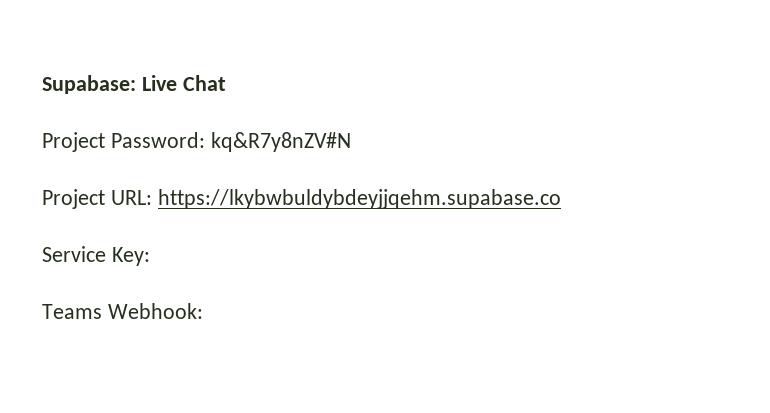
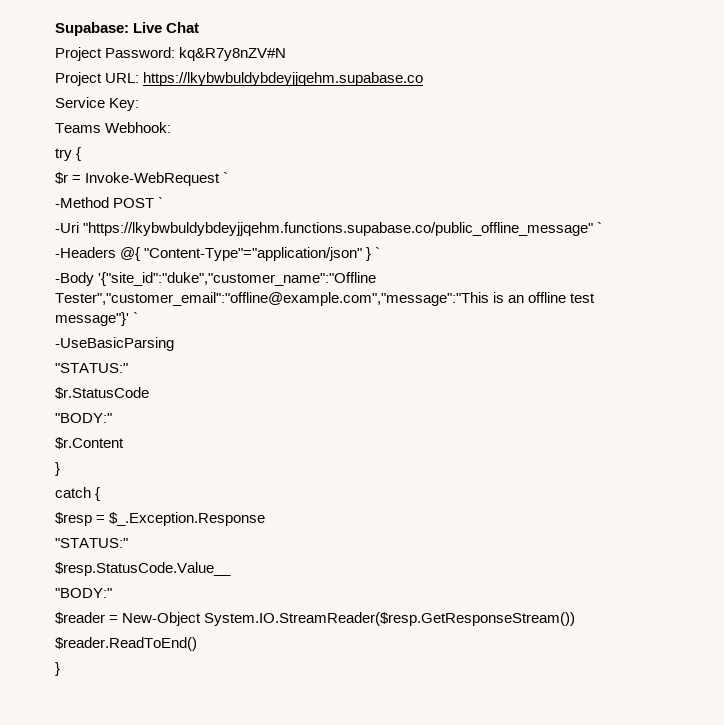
+ try {
+ $r = Invoke-WebRequest `
+ -Method POST `
+ -Uri "https://lkybwbuldybdeyjjqehm.functions.supabase.co/public_offline_message" `
+ -Headers @{ "Content-Type"="application/json" } `
+ -Body '{"site_id":"duke","customer_name":"Offline Tester","customer_email":"offline@example.com","message":"This is an offline test message"}' `
+ -UseBasicParsing
+ "STATUS:"
+ $r.StatusCode
+ "BODY:"
+ $r.Content
+ }
+ catch {
+ $resp = $_.Exception.Response
+ "STATUS:"
+ $resp.StatusCode.Value__
+ "BODY:"
+ $reader = New-Object System.IO.StreamReader($resp.GetResponseStream())
+ $reader.ReadToEnd()
+ }

